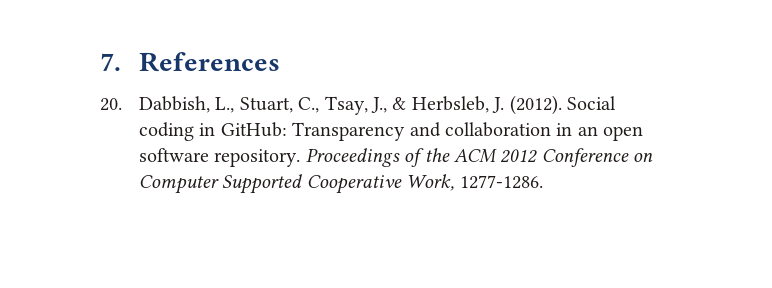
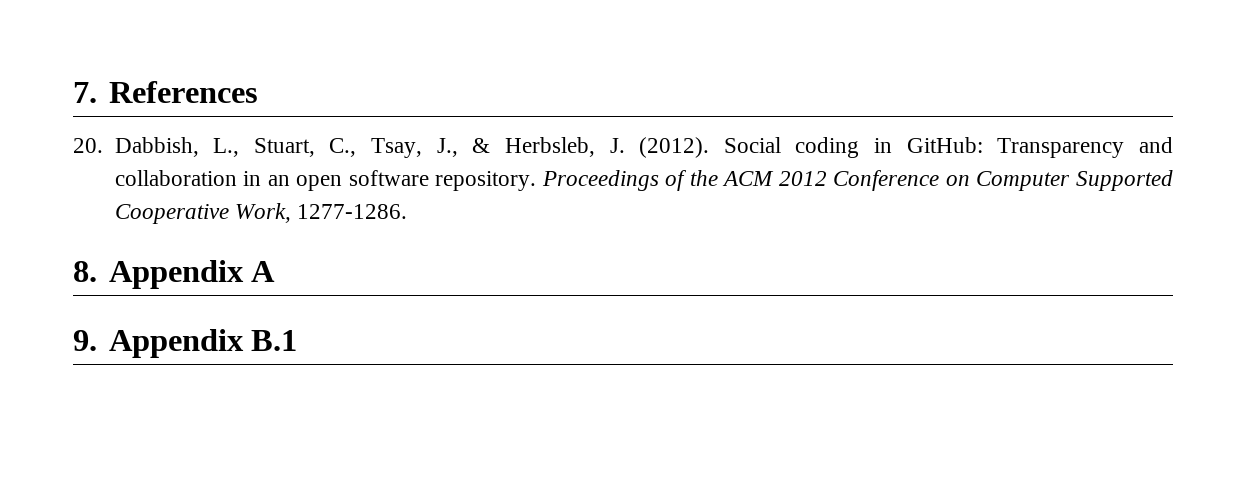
+ 8. Appendix A
+ 9. Appendix B.1

